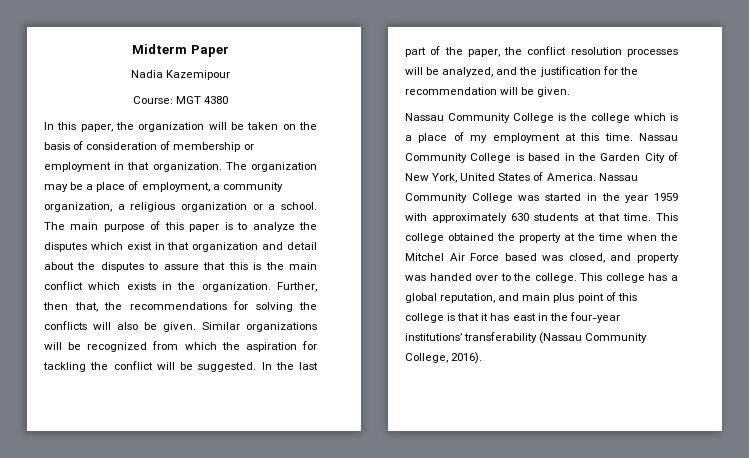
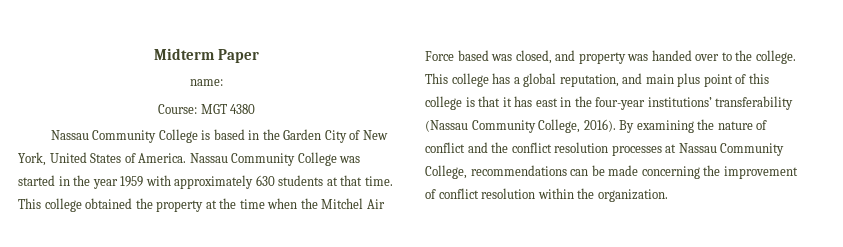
- Nadia Kazemipour
+ name:
- In this paper, the organization will be taken on the basis of consideration of membership or employment in that organization. The organization may be a place of employment, a community organization, a religious organization or a school. The main purpose of this paper is to analyze the disputes which exist in that organization and detail about the disputes to assure that this is the main conflict which exists in the organization. Further, then that, the recommendations for solving the conflicts will also be given. Similar organizations will be recognized from which the aspiration for tackling the conflict will be suggested. In the last part of the paper, the conflict resolution processes will be analyzed, and the justification for the recommendation will be given.
- Nassau Community College is the college which is a place of my employment at this time.
+ By examining the nature of conflict and the conflict resolution processes at Nassau Community College, recommendations can be made concerning the improvement of conflict resolution within the organization.

